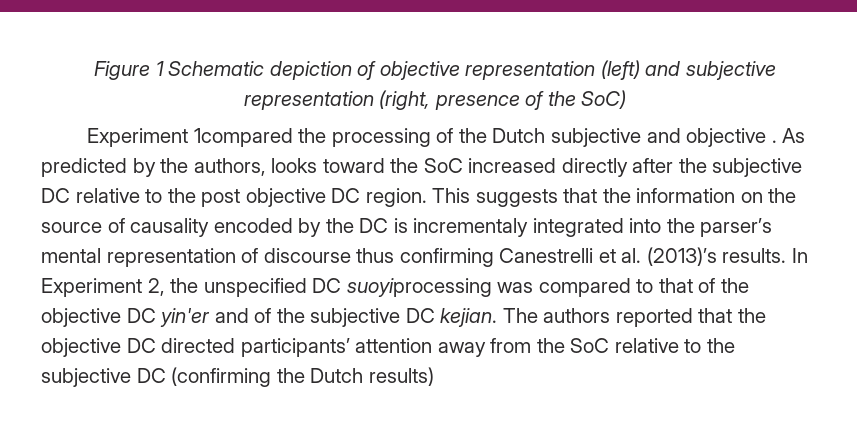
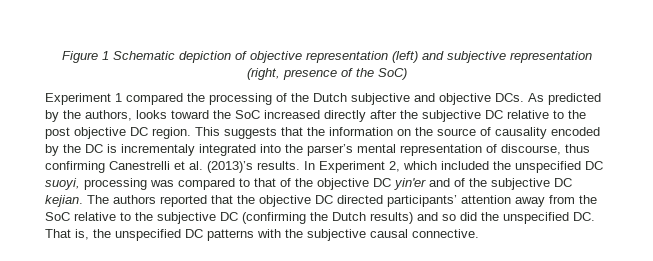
- Experiment 1compared the processing of the Dutch subjective and objective . As predicted by the authors, looks toward the SoC increased directly after the subjective DC relative to the post objective DC region.
+ Experiment 1 compared the processing of the Dutch subjective and objective DCs. As predicted by the authors, looks toward the SoC increased directly after the subjective DC relative to the post objective DC region.
- This suggests that the information on the source of causality encoded by the DC is incrementaly integrated into the parser’s mental representation of discourse thus confirming Canestrelli et al. (2013)’s results.
+ This suggests that the information on the source of causality encoded by the DC is incrementaly integrated into the parser’s mental representation of discourse, thus confirming Canestrelli et al. (2013)’s results.
- In Experiment 2, the unspecified DC suoyiprocessing was compared to that of the objective DC yin'er and of the subjective DC kejian.
+ In Experiment 2, which included the unspecified DC suoyi, processing was compared to that of the objective DC yin'er and of the subjective DC kejian.
- The authors reported that the objective DC directed participants’ attention away from the SoC relative to the subjective DC (confirming the Dutch results)
+ The authors reported that the objective DC directed participants’ attention away from the SoC relative to the subjective DC (confirming the Dutch results) and so did the unspecified DC. That is, the unspecified DC patterns with the subjective causal connective.

